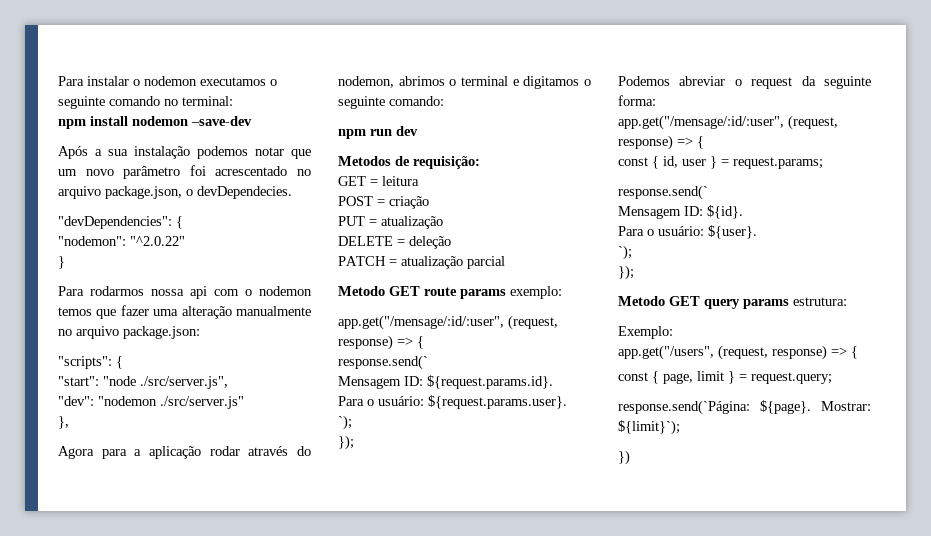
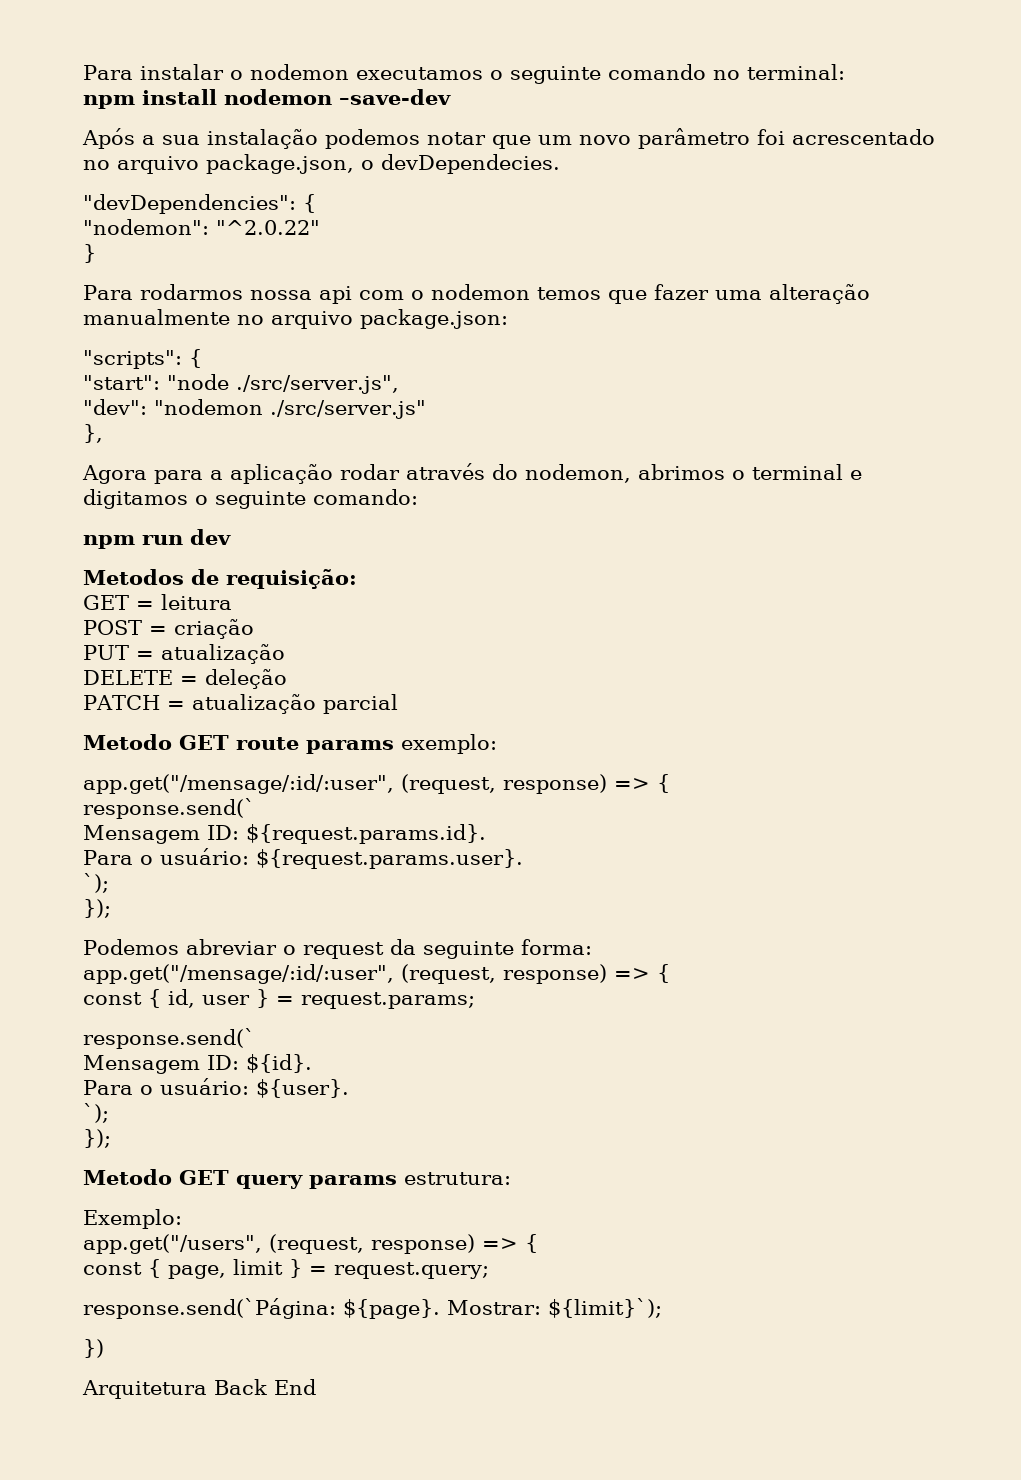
+ Arquitetura Back End

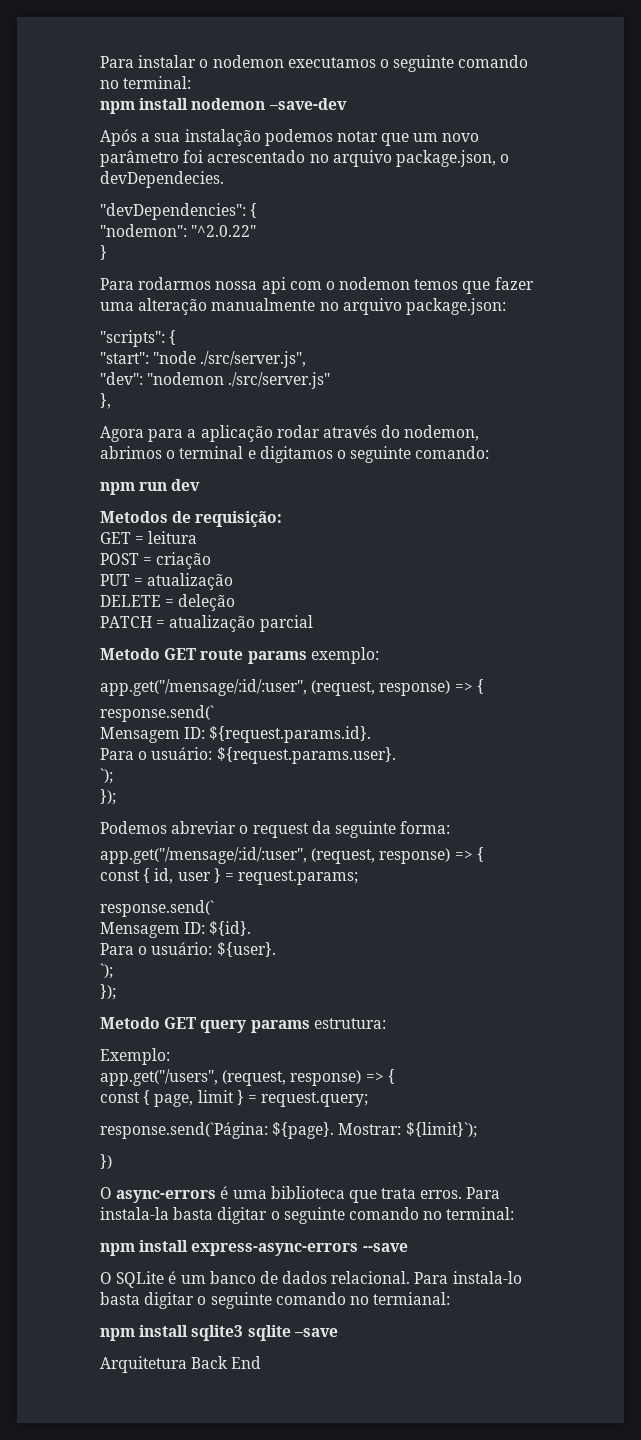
+ O async-errors é uma biblioteca que trata erros. Para instala-la basta digitar o seguinte comando no terminal:
+ npm install express-async-errors --save
+ O SQLite é um banco de dados relacional. Para instala-lo basta digitar o seguinte comando no termianal:
+ npm install sqlite3 sqlite –save

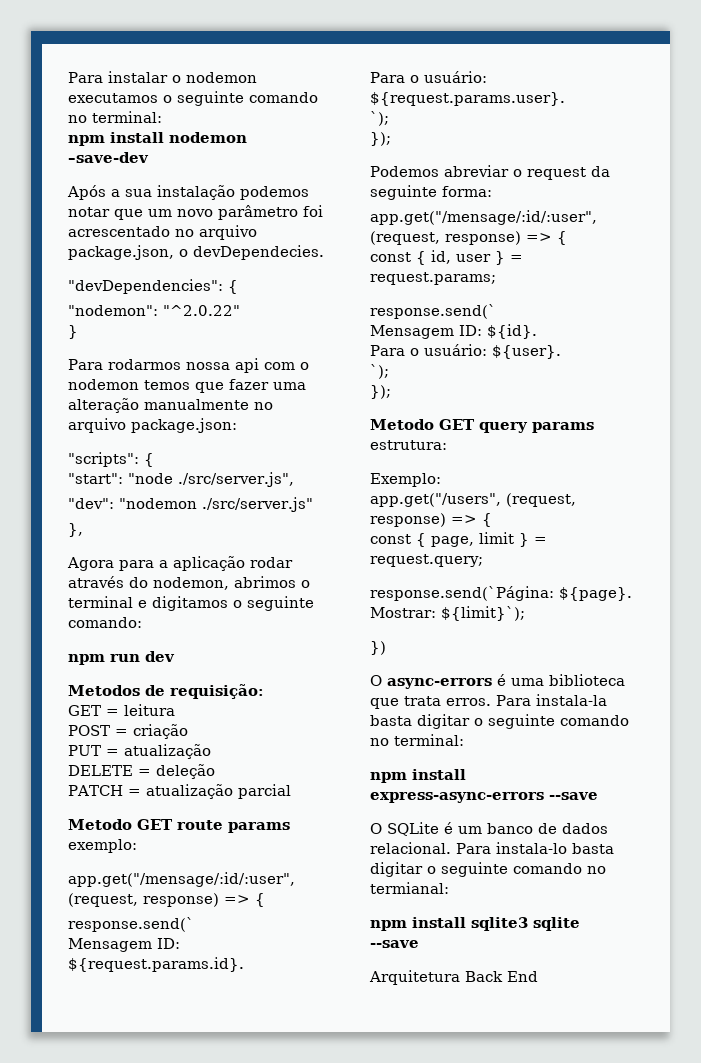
- npm install sqlite3 sqlite –save
+ npm install sqlite3 sqlite --save

